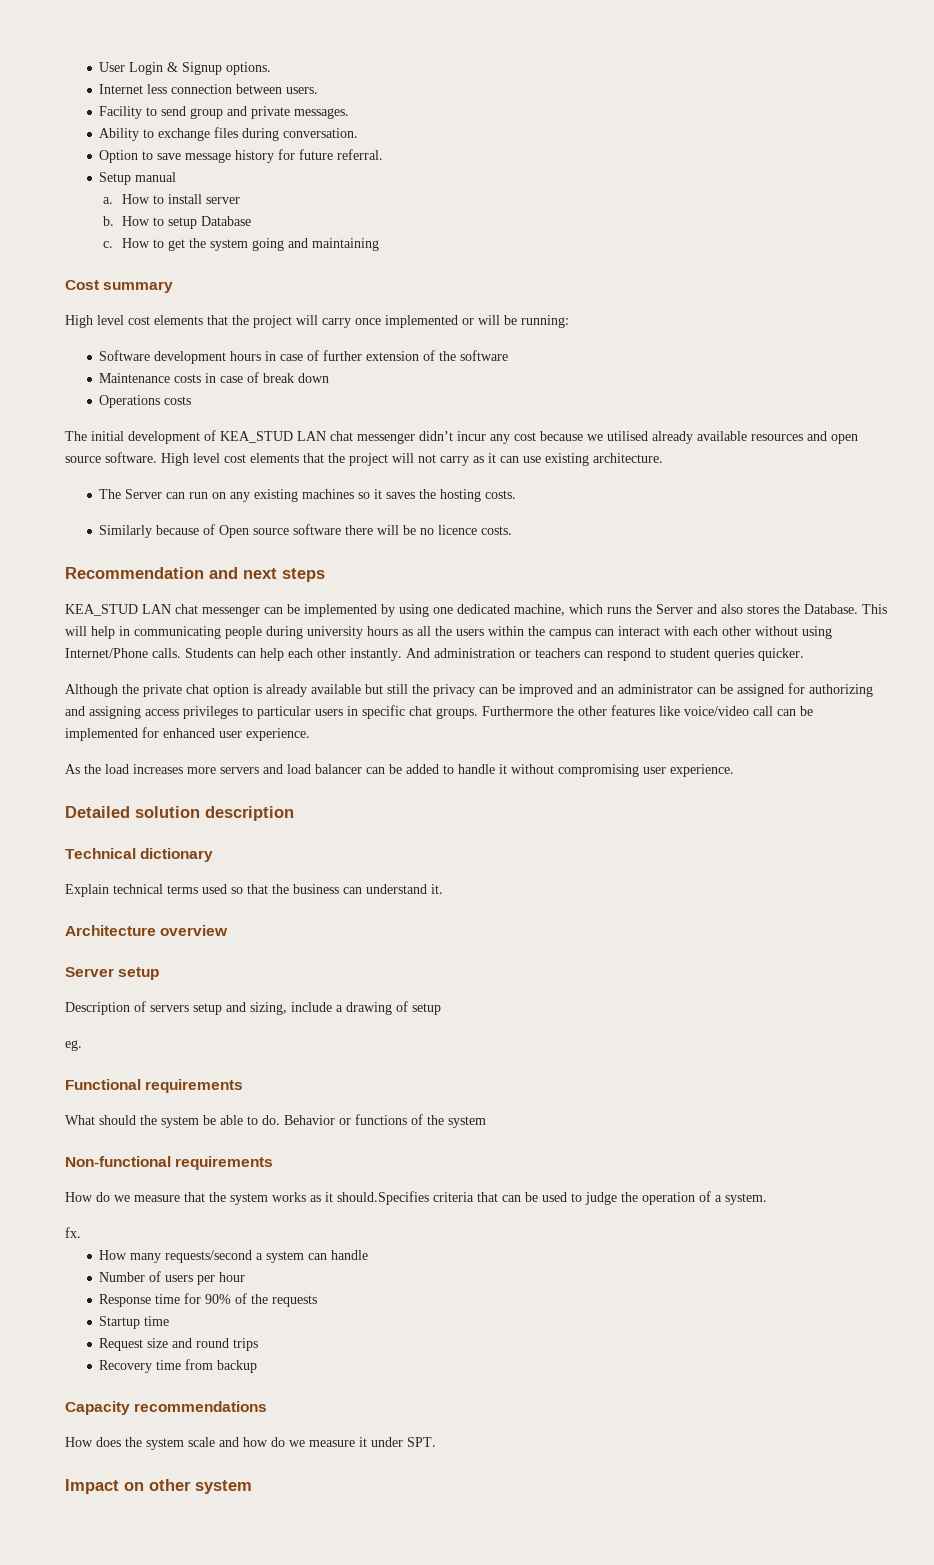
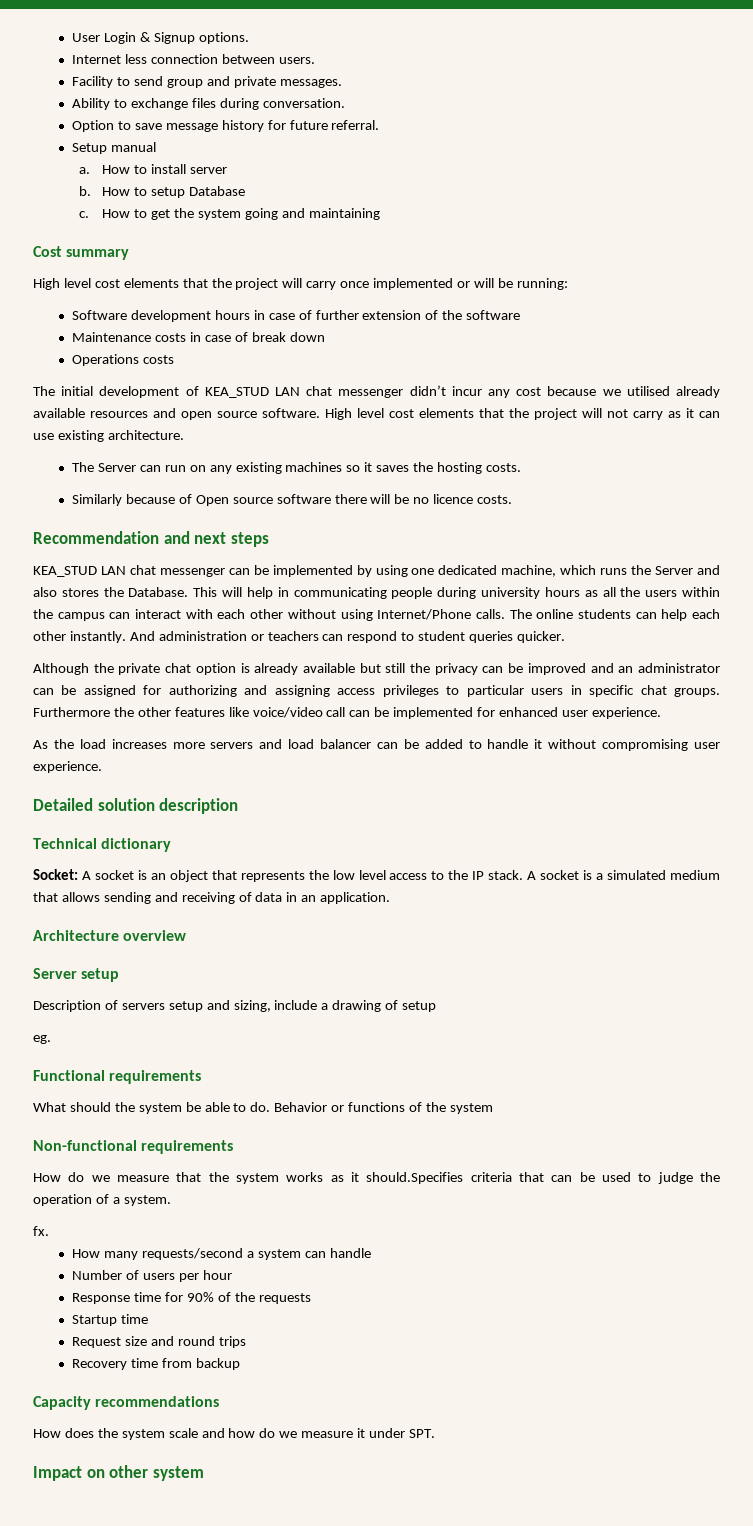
- Students can help each other instantly.
+ The online students can help each other instantly.
- Explain technical terms used so that the business can understand it.
+ Socket: A socket is an object that represents the low level access to the IP stack. A socket is a simulated medium that allows sending and receiving of data in an application.

